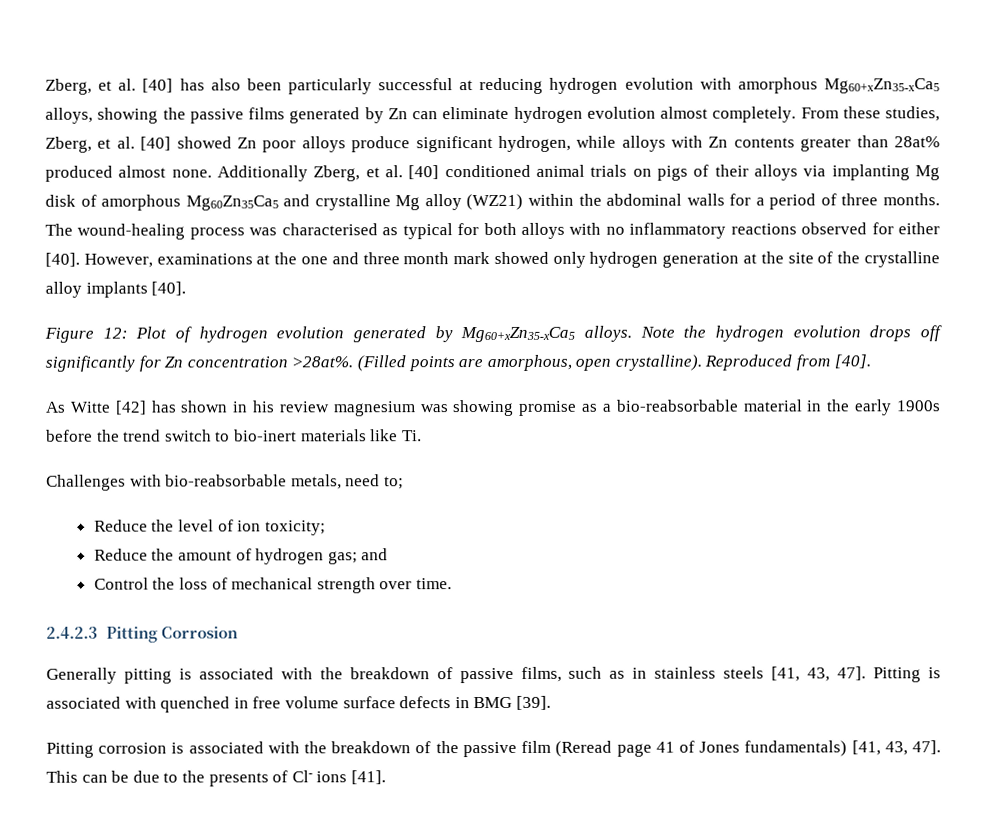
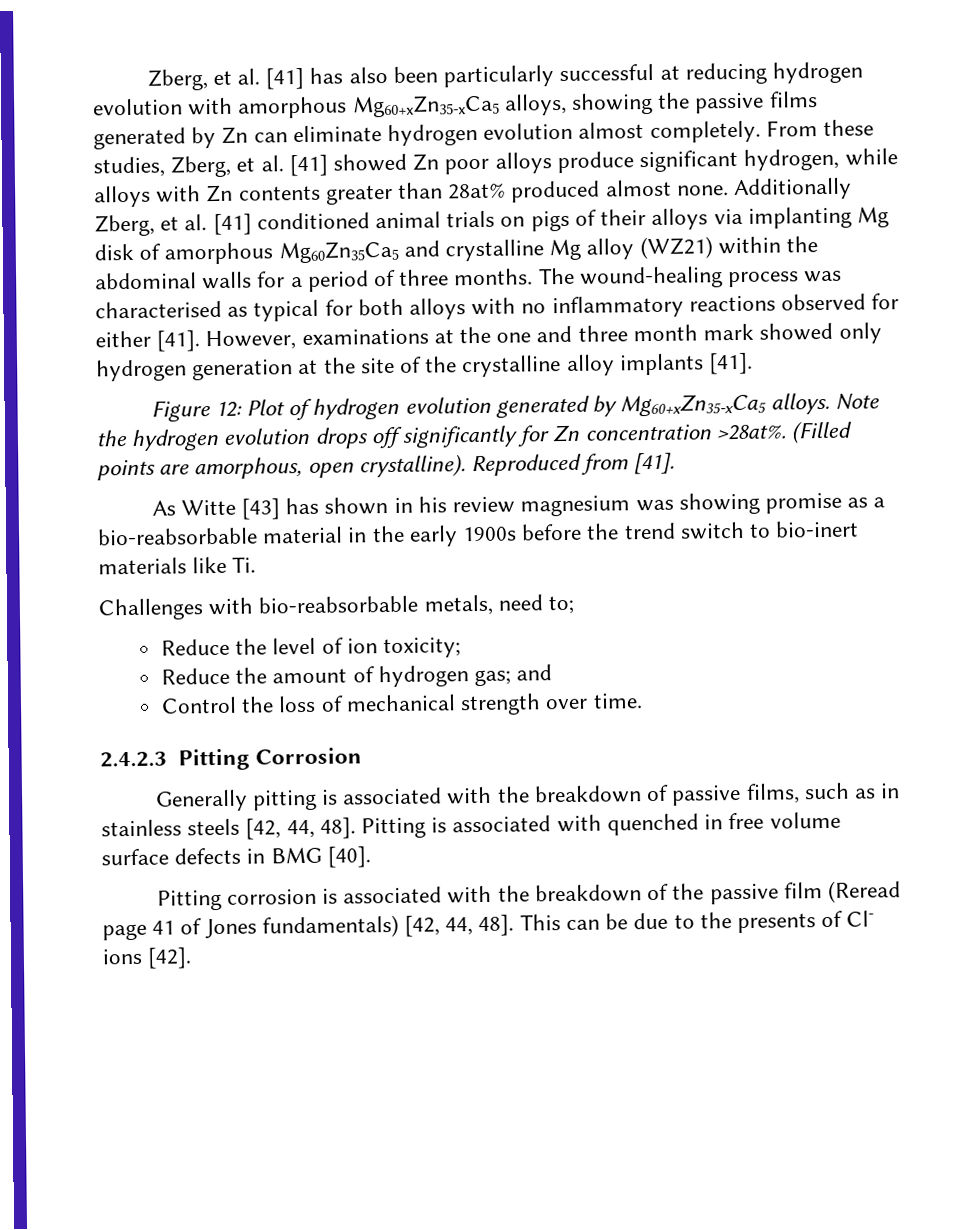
- Zberg, et al. [40] has also been particularly successful at reducing hydrogen evolution with amorphous Mg60+xZn35-xCa5 alloys, showing the passive films generated by Zn can eliminate hydrogen evolution almost completely.
+ Zberg, et al. [41] has also been particularly successful at reducing hydrogen evolution with amorphous Mg60+xZn35-xCa5 alloys, showing the passive films generated by Zn can eliminate hydrogen evolution almost completely.
- From these studies, Zberg, et al. [40] showed Zn poor alloys produce significant hydrogen, while alloys with Zn contents greater than 28at% produced almost none.
+ From these studies, Zberg, et al. [41] showed Zn poor alloys produce significant hydrogen, while alloys with Zn contents greater than 28at% produced almost none.
- Additionally Zberg, et al. [40] conditioned animal trials on pigs of their alloys via implanting Mg disk of amorphous Mg60Zn35Ca5 and crystalline Mg alloy (WZ21) within the abdominal walls for a period of three months.
+ Additionally Zberg, et al. [41] conditioned animal trials on pigs of their alloys via implanting Mg disk of amorphous Mg60Zn35Ca5 and crystalline Mg alloy (WZ21) within the abdominal walls for a period of three months.
- The wound-healing process was characterised as typical for both alloys with no inflammatory reactions observed for either [40].
+ The wound-healing process was characterised as typical for both alloys with no inflammatory reactions observed for either [41].
- However, examinations at the one and three month mark showed only hydrogen generation at the site of the crystalline alloy implants [40].
+ However, examinations at the one and three month mark showed only hydrogen generation at the site of the crystalline alloy implants [41].
- Reproduced from [40].
+ Reproduced from [41].
- As Witte [42] has shown in his review magnesium was showing promise as a bio-reabsorbable material in the early 1900s before the trend switch to bio-inert materials like Ti.
+ As Witte [43] has shown in his review magnesium was showing promise as a bio-reabsorbable material in the early 1900s before the trend switch to bio-inert materials like Ti.
- Generally pitting is associated with the breakdown of passive films, such as in stainless steels [41, 43, 47].
+ Generally pitting is associated with the breakdown of passive films, such as in stainless steels [42, 44, 48].
- Pitting is associated with quenched in free volume surface defects in BMG [39].
+ Pitting is associated with quenched in free volume surface defects in BMG [40].
- Pitting corrosion is associated with the breakdown of the passive film (Reread page 41 of Jones fundamentals) [41, 43, 47].
+ Pitting corrosion is associated with the breakdown of the passive film (Reread page 41 of Jones fundamentals) [42, 44, 48].
- This can be due to the presents of Cl- ions [41].
+ This can be due to the presents of Cl- ions [42].

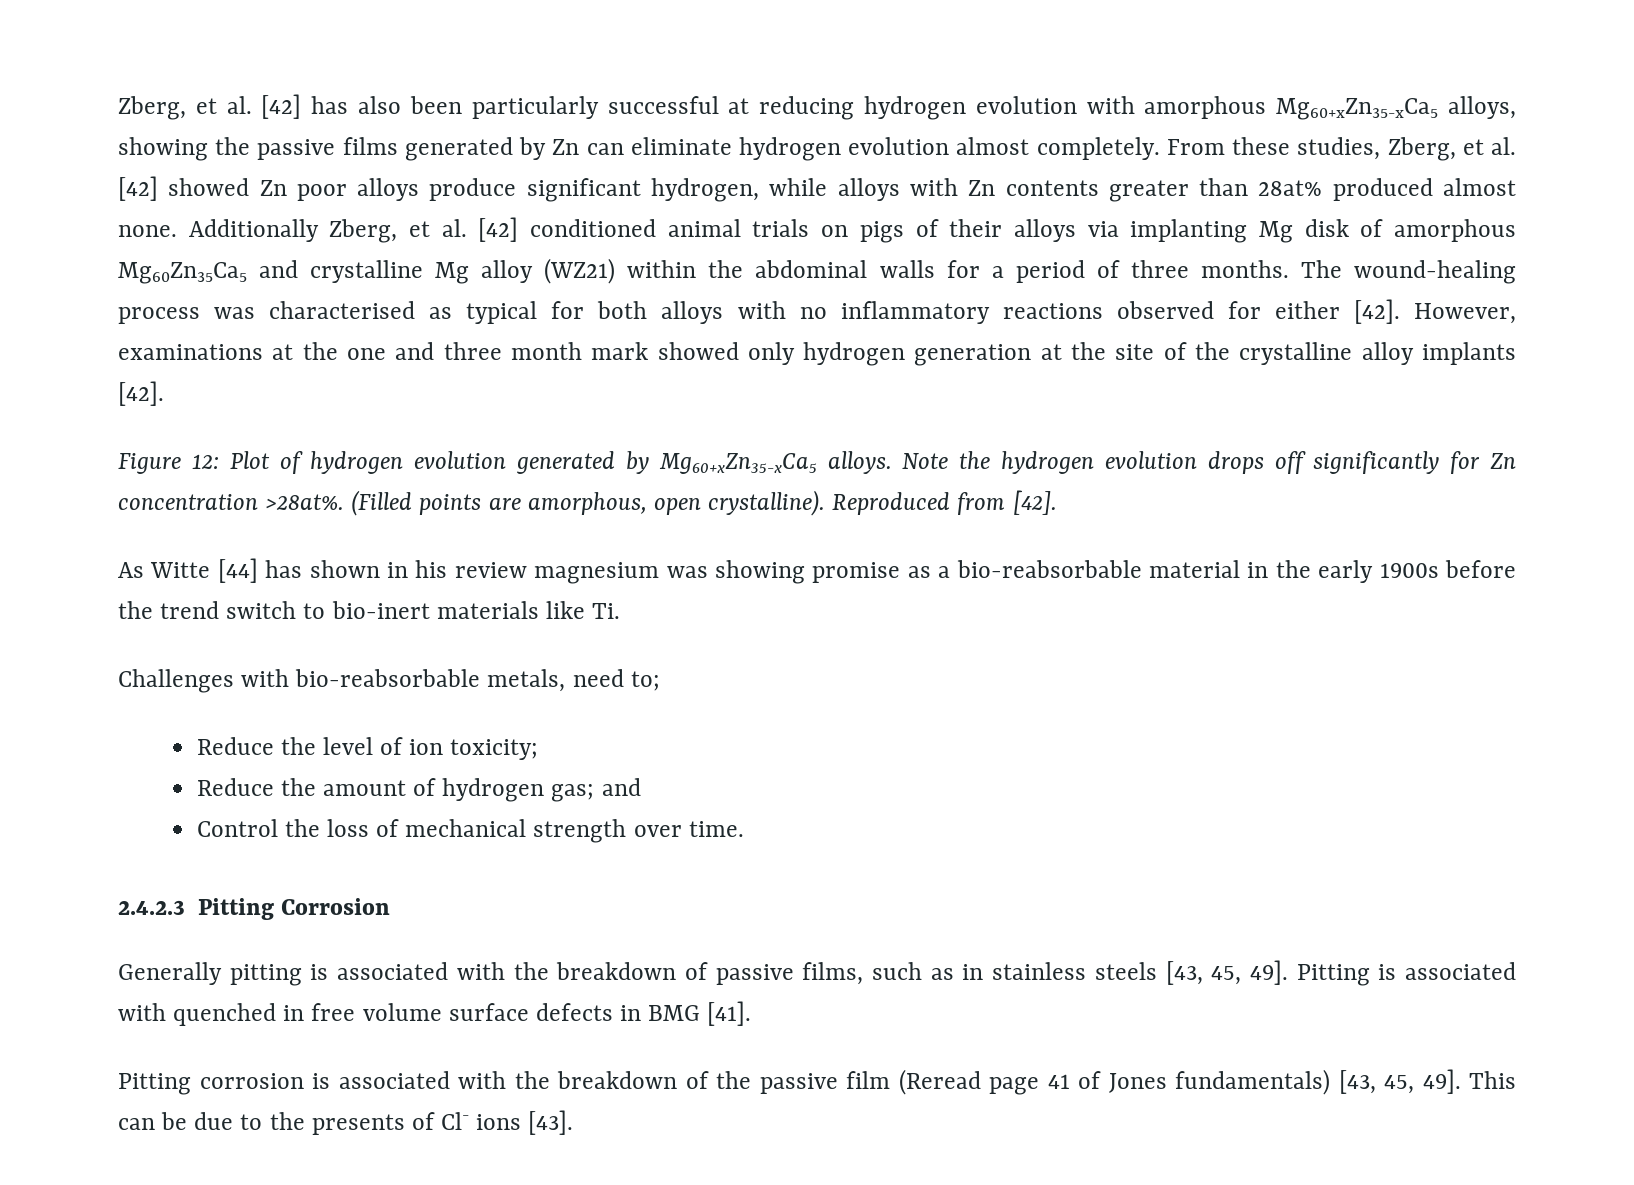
- Zberg, et al. [41] has also been particularly successful at reducing hydrogen evolution with amorphous Mg60+xZn35-xCa5 alloys, showing the passive films generated by Zn can eliminate hydrogen evolution almost completely.
+ Zberg, et al. [42] has also been particularly successful at reducing hydrogen evolution with amorphous Mg60+xZn35-xCa5 alloys, showing the passive films generated by Zn can eliminate hydrogen evolution almost completely.
- From these studies, Zberg, et al. [41] showed Zn poor alloys produce significant hydrogen, while alloys with Zn contents greater than 28at% produced almost none.
+ From these studies, Zberg, et al. [42] showed Zn poor alloys produce significant hydrogen, while alloys with Zn contents greater than 28at% produced almost none.
- Additionally Zberg, et al. [41] conditioned animal trials on pigs of their alloys via implanting Mg disk of amorphous Mg60Zn35Ca5 and crystalline Mg alloy (WZ21) within the abdominal walls for a period of three months.
+ Additionally Zberg, et al. [42] conditioned animal trials on pigs of their alloys via implanting Mg disk of amorphous Mg60Zn35Ca5 and crystalline Mg alloy (WZ21) within the abdominal walls for a period of three months.
- The wound-healing process was characterised as typical for both alloys with no inflammatory reactions observed for either [41].
+ The wound-healing process was characterised as typical for both alloys with no inflammatory reactions observed for either [42].
- However, examinations at the one and three month mark showed only hydrogen generation at the site of the crystalline alloy implants [41].
+ However, examinations at the one and three month mark showed only hydrogen generation at the site of the crystalline alloy implants [42].
- Reproduced from [41].
+ Reproduced from [42].
- As Witte [43] has shown in his review magnesium was showing promise as a bio-reabsorbable material in the early 1900s before the trend switch to bio-inert materials like Ti.
+ As Witte [44] has shown in his review magnesium was showing promise as a bio-reabsorbable material in the early 1900s before the trend switch to bio-inert materials like Ti.
- Generally pitting is associated with the breakdown of passive films, such as in stainless steels [42, 44, 48].
+ Generally pitting is associated with the breakdown of passive films, such as in stainless steels [43, 45, 49].
- Pitting is associated with quenched in free volume surface defects in BMG [40].
+ Pitting is associated with quenched in free volume surface defects in BMG [41].
- Pitting corrosion is associated with the breakdown of the passive film (Reread page 41 of Jones fundamentals) [42, 44, 48].
+ Pitting corrosion is associated with the breakdown of the passive film (Reread page 41 of Jones fundamentals) [43, 45, 49].
- This can be due to the presents of Cl- ions [42].
+ This can be due to the presents of Cl- ions [43].

